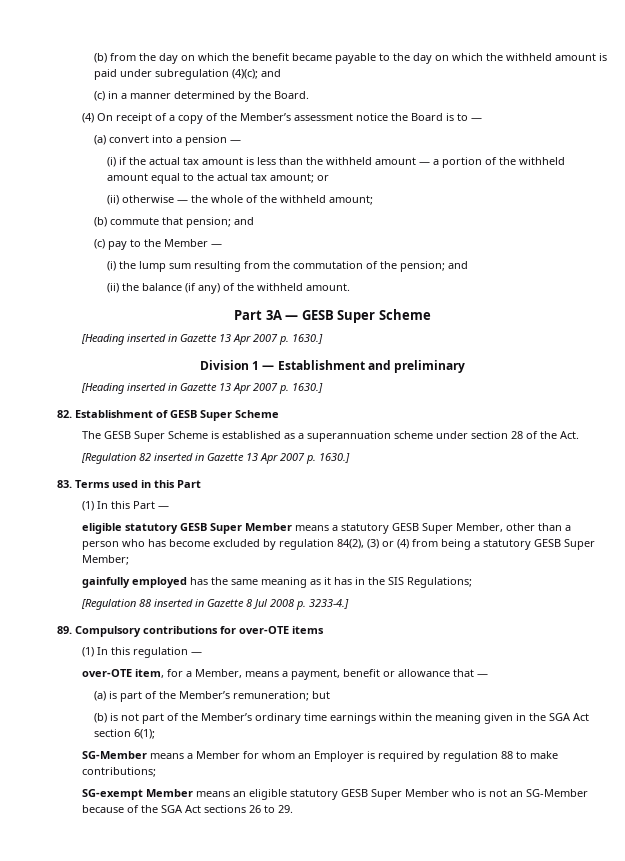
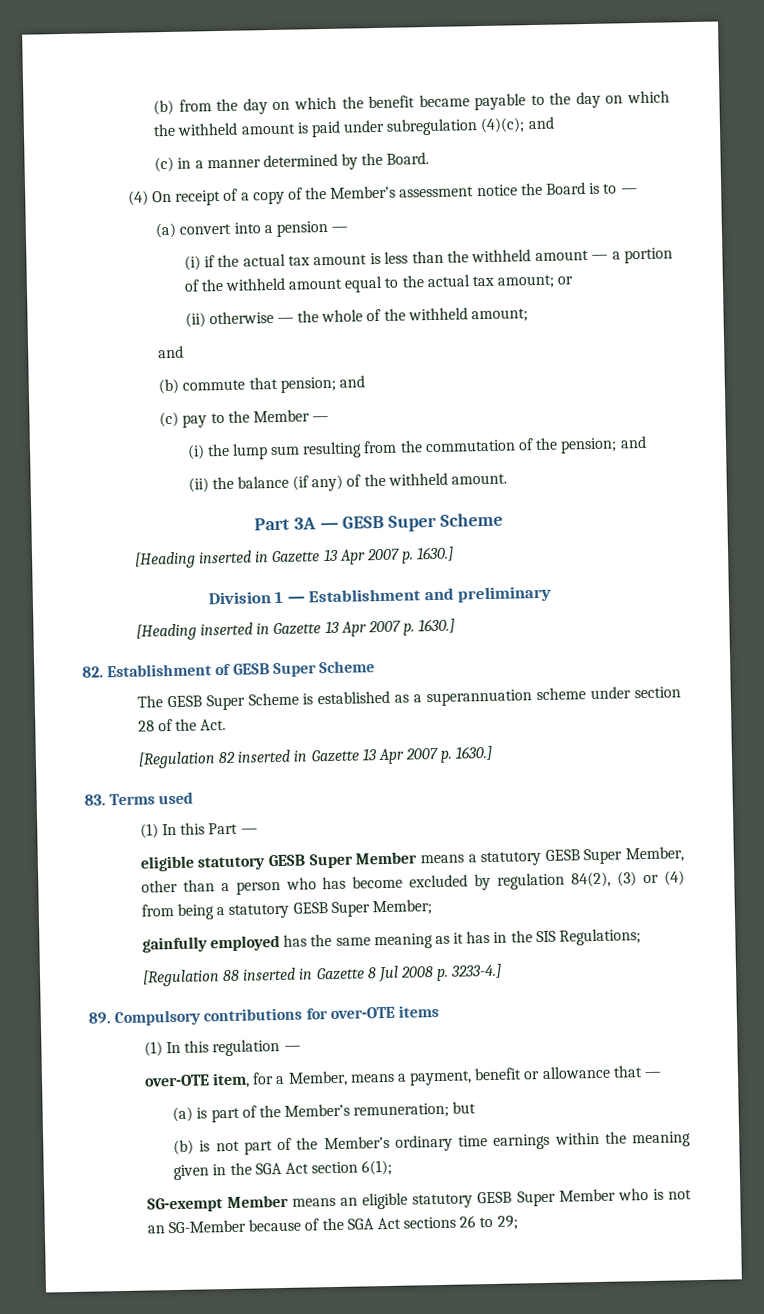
  (ii) otherwise — the whole of the withheld amount;
+ and
- 83. Terms used in this Part
+ 83. Terms used
- SG-Member means a Member for whom an Employer is required by regulation 88 to make contributions;
- SG-exempt Member means an eligible statutory GESB Super Member who is not an SG-Member because of the SGA Act sections 26 to 29.
+ SG-exempt Member means an eligible statutory GESB Super Member who is not an SG-Member because of the SGA Act sections 26 to 29;

